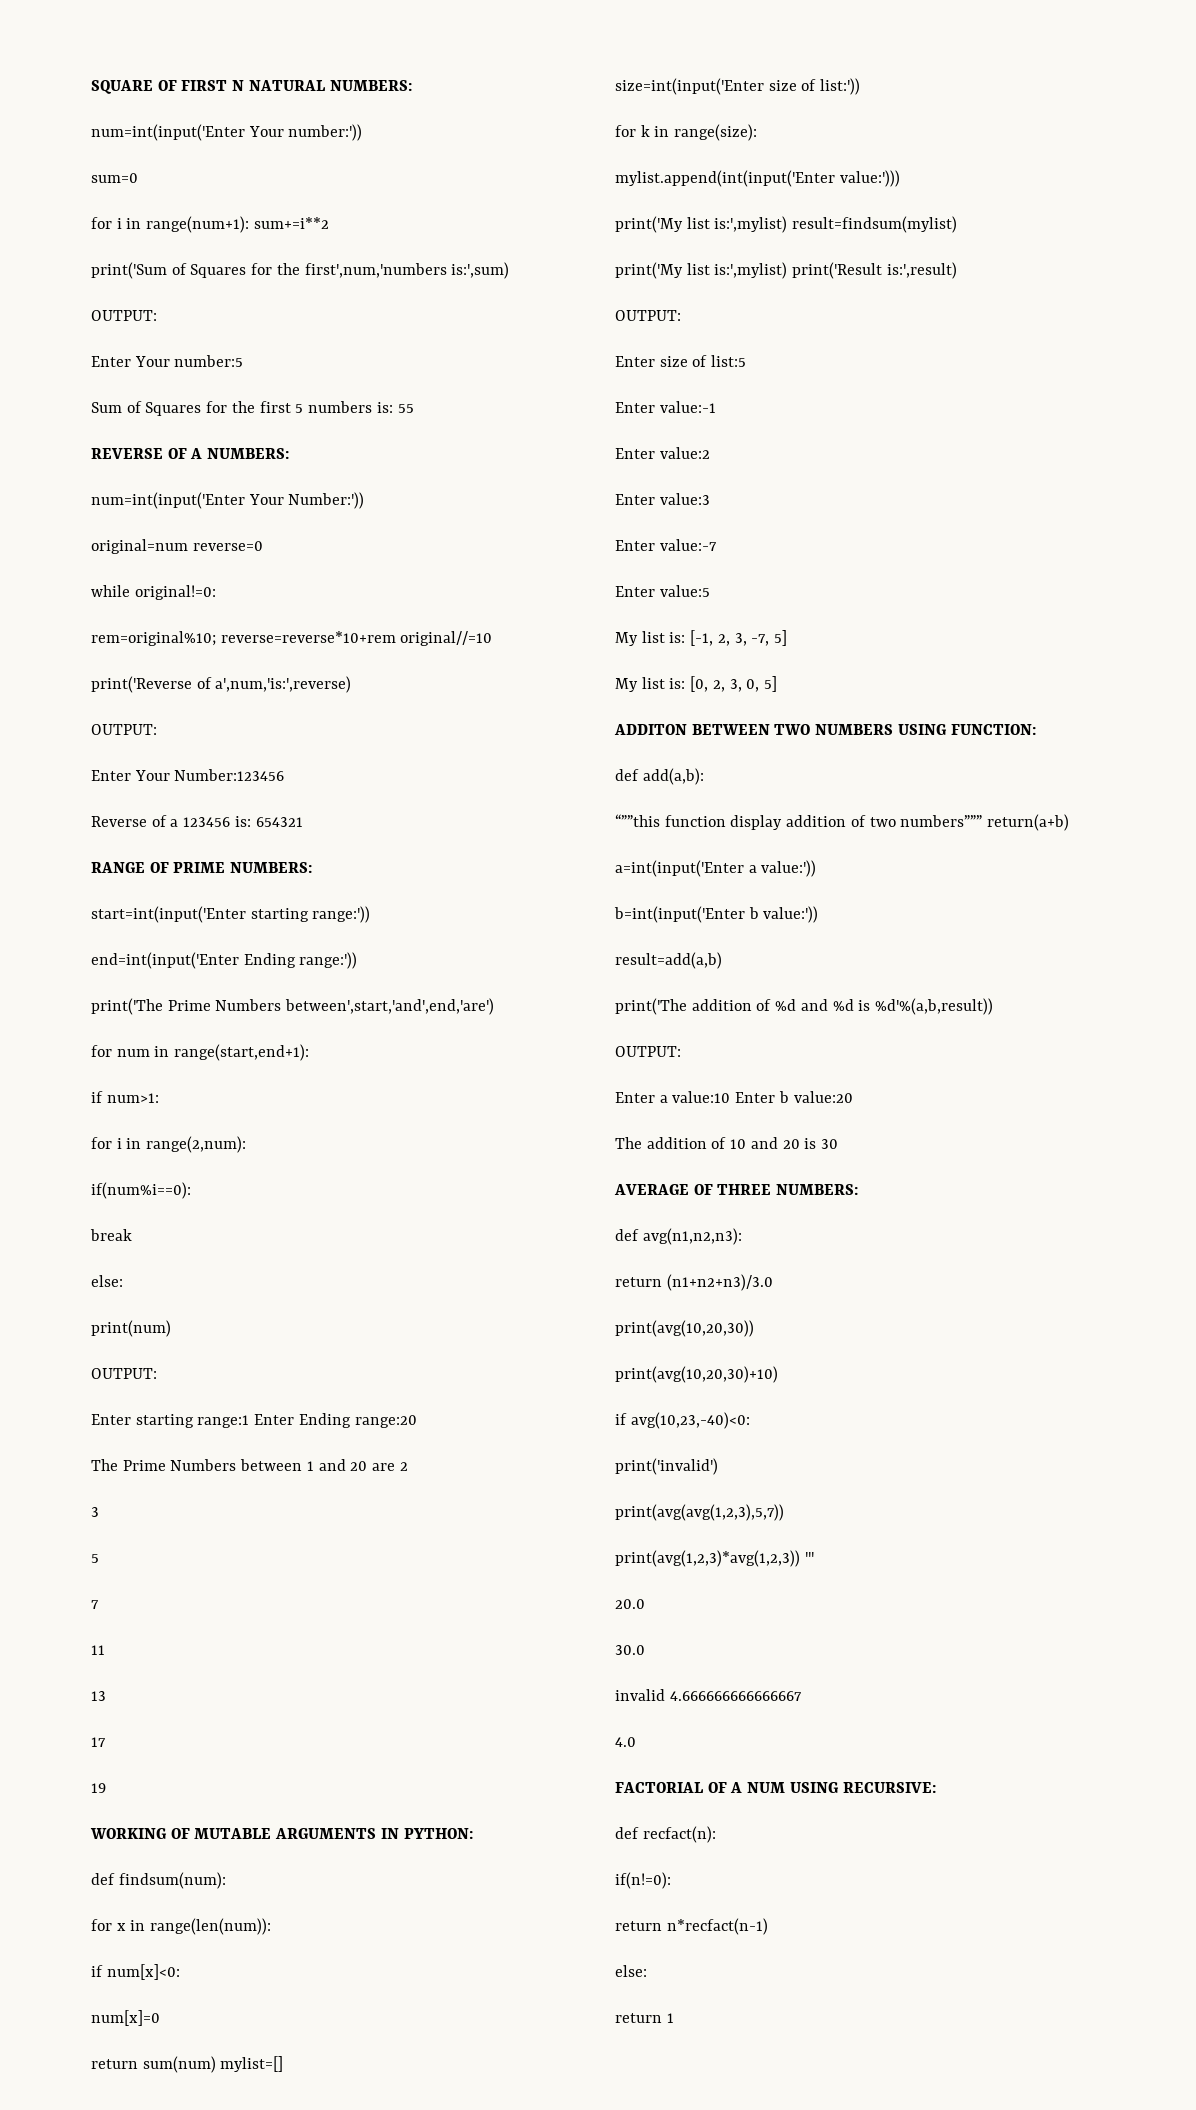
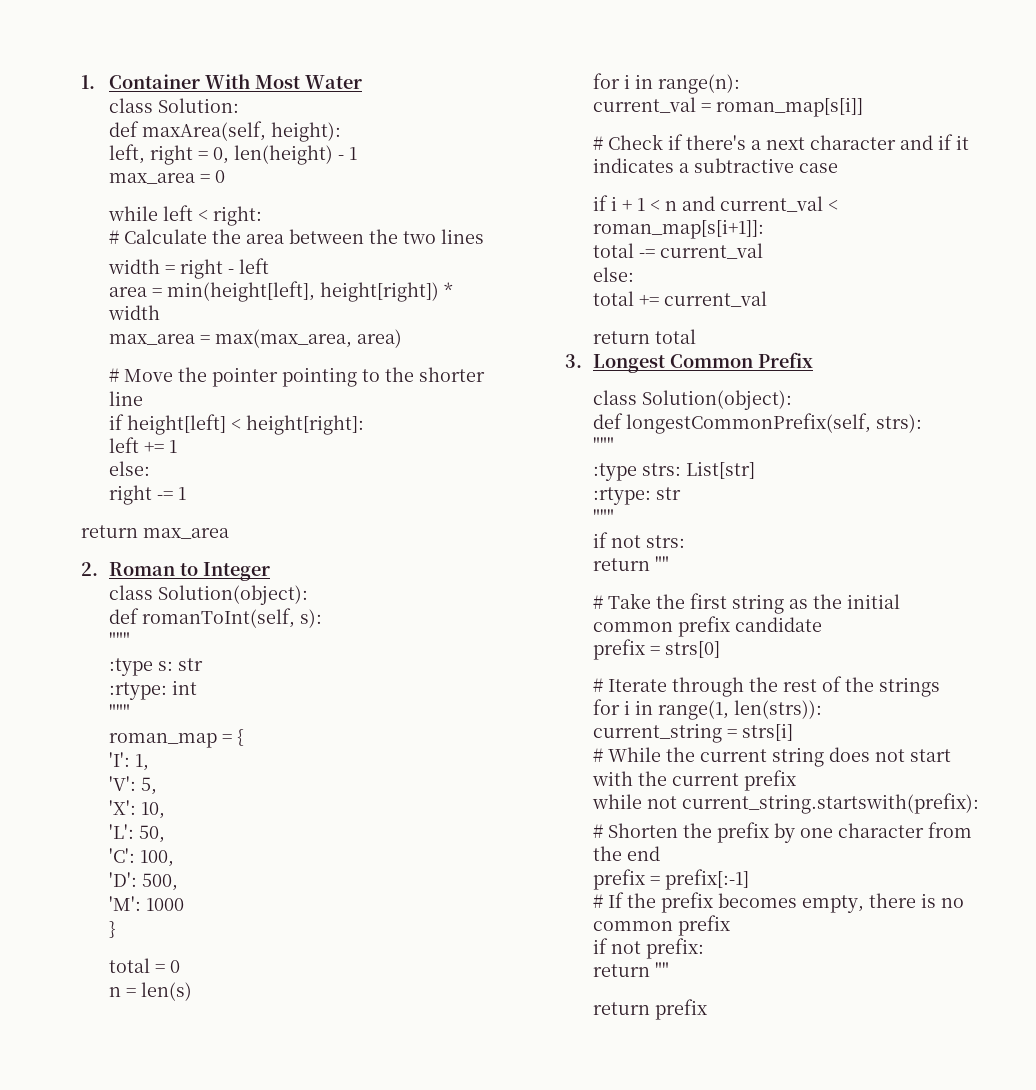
- SQUARE OF FIRST N NATURAL NUMBERS:
- num=int(input('Enter Your number:'))
- sum=0
- for i in range(num+1): sum+=i**2
- print('Sum of Squares for the first',num,'numbers is:',sum)
- OUTPUT:
- Enter Your number:5
- Sum of Squares for the first 5 numbers is: 55
- REVERSE OF A NUMBERS:
- num=int(input('Enter Your Number:'))
- original=num reverse=0
- while original!=0:
- rem=original%10; reverse=reverse*10+rem original//=10
- print('Reverse of a',num,'is:',reverse)
- OUTPUT:
- Enter Your Number:123456
- Reverse of a 123456 is: 654321
- RANGE OF PRIME NUMBERS:
- start=int(input('Enter starting range:'))
- end=int(input('Enter Ending range:'))
- print('The Prime Numbers between',start,'and',end,'are')
- for num in range(start,end+1):
- if num>1:
- for i in range(2,num):
- if(num%i==0):
- break
+ 1. Container With Most Water
+ class Solution:
+ def maxArea(self, height):
+ left, right = 0, len(height) - 1
+ max_area = 0
+ while left < right:
+ # Calculate the area between the two lines
+ width = right - left
+ area = min(height[left], height[right]) * width
+ max_area = max(max_area, area)
+ # Move the pointer pointing to the shorter line
+ if height[left] < height[right]:
+ left += 1
  else:
- print(num)
- OUTPUT:
- Enter starting range:1 Enter Ending range:20
- The Prime Numbers between 1 and 20 are 2
- 3
- 5
- 7
- 11
- 13
- 17
- 19
- WORKING OF MUTABLE ARGUMENTS IN PYTHON:
- def findsum(num):
- for x in range(len(num)):
- if num[x]<0:
- num[x]=0
- return sum(num) mylist=[]
- size=int(input('Enter size of list:'))
- for k in range(size):
- mylist.append(int(input('Enter value:')))
- print('My list is:',mylist) result=findsum(mylist)
- print('My list is:',mylist) print('Result is:',result)
- OUTPUT:
- Enter size of list:5
- Enter value:-1
- Enter value:2
- Enter value:3
- Enter value:-7
- Enter value:5
- My list is: [-1, 2, 3, -7, 5]
- My list is: [0, 2, 3, 0, 5]
- ADDITON BETWEEN TWO NUMBERS USING FUNCTION:
- def add(a,b):
- “””this function display addition of two numbers””” return(a+b)
- a=int(input('Enter a value:'))
- b=int(input('Enter b value:'))
- result=add(a,b)
- print('The addition of %d and %d is %d'%(a,b,result))
- OUTPUT:
- Enter a value:10 Enter b value:20
- The addition of 10 and 20 is 30
- AVERAGE OF THREE NUMBERS:
- def avg(n1,n2,n3):
- return (n1+n2+n3)/3.0
- print(avg(10,20,30))
- print(avg(10,20,30)+10)
- if avg(10,23,-40)<0:
- print('invalid')
- print(avg(avg(1,2,3),5,7))
- print(avg(1,2,3)*avg(1,2,3)) '''
- 20.0
- 30.0
- invalid 4.666666666666667
- 4.0
- FACTORIAL OF A NUM USING RECURSIVE:
- def recfact(n):
- if(n!=0):
- return n*recfact(n-1)
+ right -= 1
+ return max_area
+ 2. Roman to Integer
+ class Solution(object):
+ def romanToInt(self, s):
+ """
+ :type s: str
+ :rtype: int
+ """
+ roman_map = {
+ 'I': 1,
+ 'V': 5,
+ 'X': 10,
+ 'L': 50,
+ 'C': 100,
+ 'D': 500,
+ 'M': 1000
+ }
+ total = 0
+ n = len(s)
+ for i in range(n):
+ current_val = roman_map[s[i]]
+ # Check if there's a next character and if it indicates a subtractive case
+ if i + 1 < n and current_val < roman_map[s[i+1]]:
+ total -= current_val
  else:
- return 1
+ total += current_val
+ return total
+ 3. Longest Common Prefix
+ class Solution(object):
+ def longestCommonPrefix(self, strs):
+ """
+ :type strs: List[str]
+ :rtype: str
+ """
+ if not strs:
+ return ""
+ # Take the first string as the initial common prefix candidate
+ prefix = strs[0]
+ # Iterate through the rest of the strings
+ for i in range(1, len(strs)):
+ current_string = strs[i]
+ # While the current string does not start with the current prefix
+ while not current_string.startswith(prefix):
+ # Shorten the prefix by one character from the end
+ prefix = prefix[:-1]
+ # If the prefix becomes empty, there is no common prefix
+ if not prefix:
+ return ""
+ return prefix

